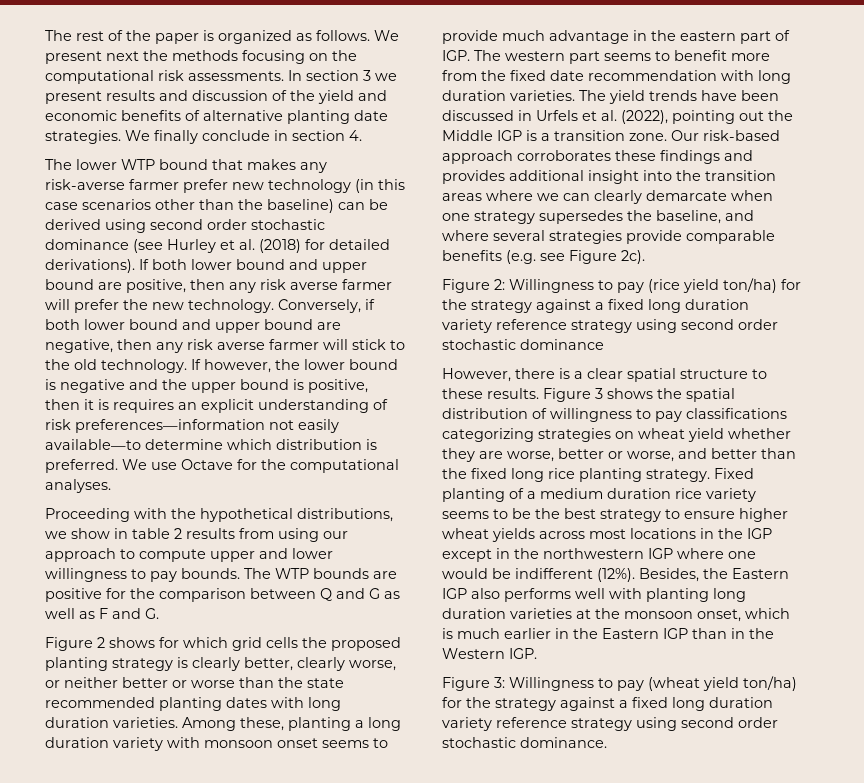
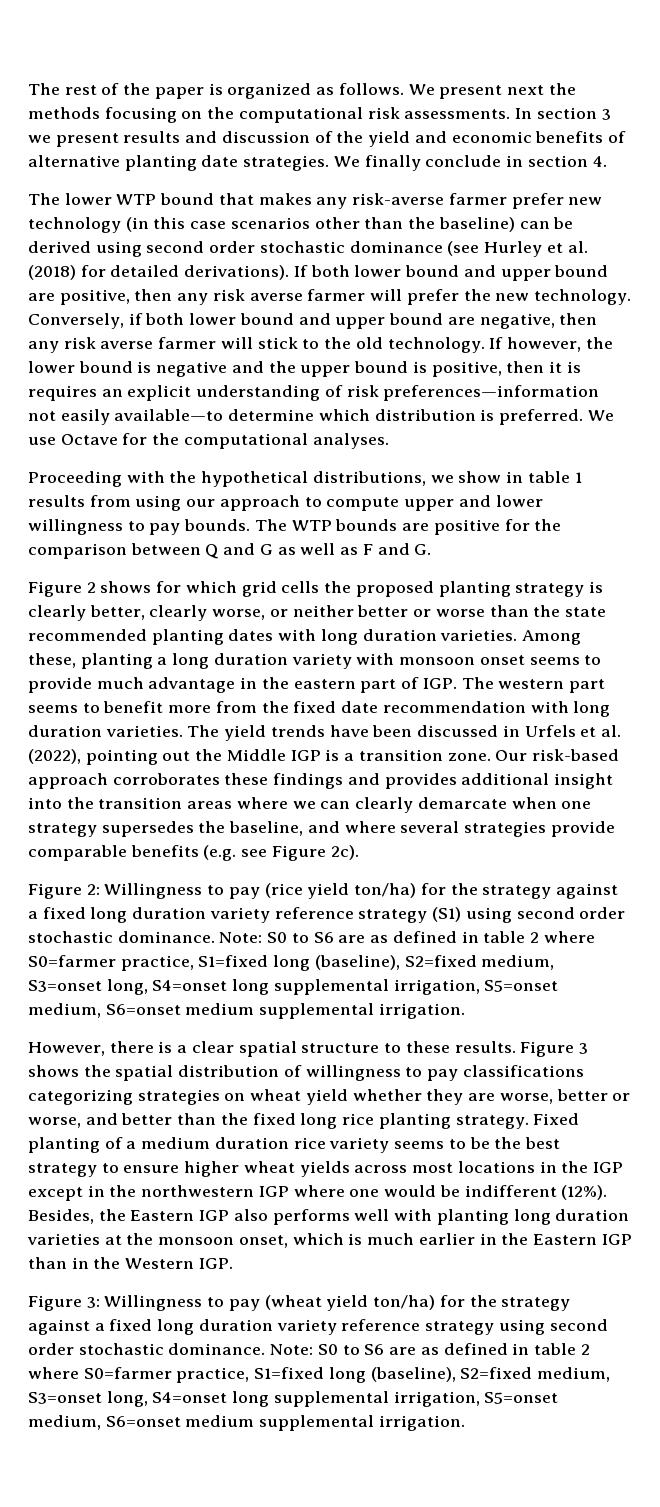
- Proceeding with the hypothetical distributions, we show in table 2 results from using our approach to compute upper and lower willingness to pay bounds.
+ Proceeding with the hypothetical distributions, we show in table 1 results from using our approach to compute upper and lower willingness to pay bounds.
- Figure 2: Willingness to pay (rice yield ton/ha) for the strategy against a fixed long duration variety reference strategy using second order stochastic dominance
+ Figure 2: Willingness to pay (rice yield ton/ha) for the strategy against a fixed long duration variety reference strategy (S1) using second order stochastic dominance. Note: S0 to S6 are as defined in table 2 where S0=farmer practice, S1=fixed long (baseline), S2=fixed medium, S3=onset long, S4=onset long supplemental irrigation, S5=onset medium, S6=onset medium supplemental irrigation.
- Figure 3: Willingness to pay (wheat yield ton/ha) for the strategy against a fixed long duration variety reference strategy using second order stochastic dominance.
+ Figure 3: Willingness to pay (wheat yield ton/ha) for the strategy against a fixed long duration variety reference strategy using second order stochastic dominance. Note: S0 to S6 are as defined in table 2 where S0=farmer practice, S1=fixed long (baseline), S2=fixed medium, S3=onset long, S4=onset long supplemental irrigation, S5=onset medium, S6=onset medium supplemental irrigation.

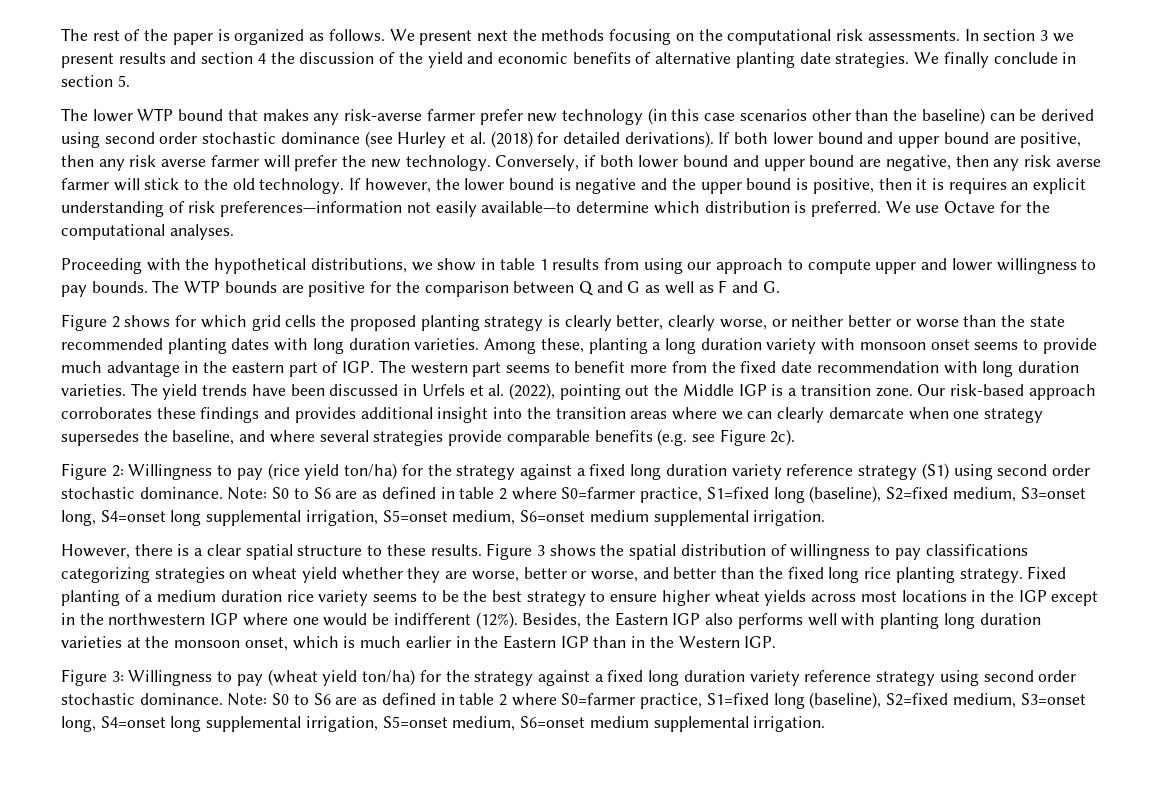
- In section 3 we present results and discussion of the yield and economic benefits of alternative planting date strategies.
+ In section 3 we present results and section 4 the discussion of the yield and economic benefits of alternative planting date strategies.
- We finally conclude in section 4.
+ We finally conclude in section 5.

